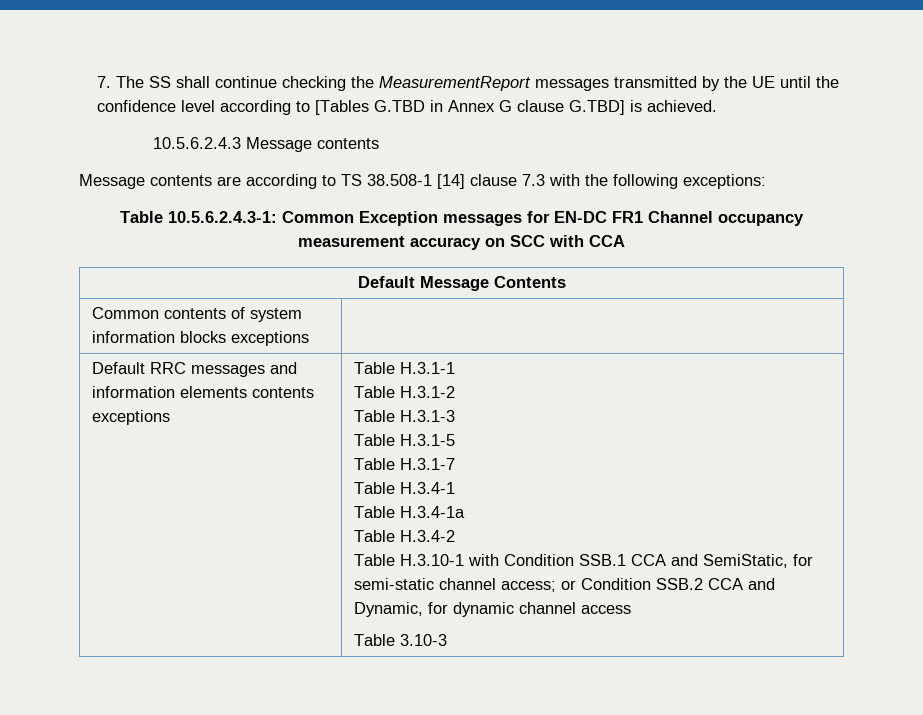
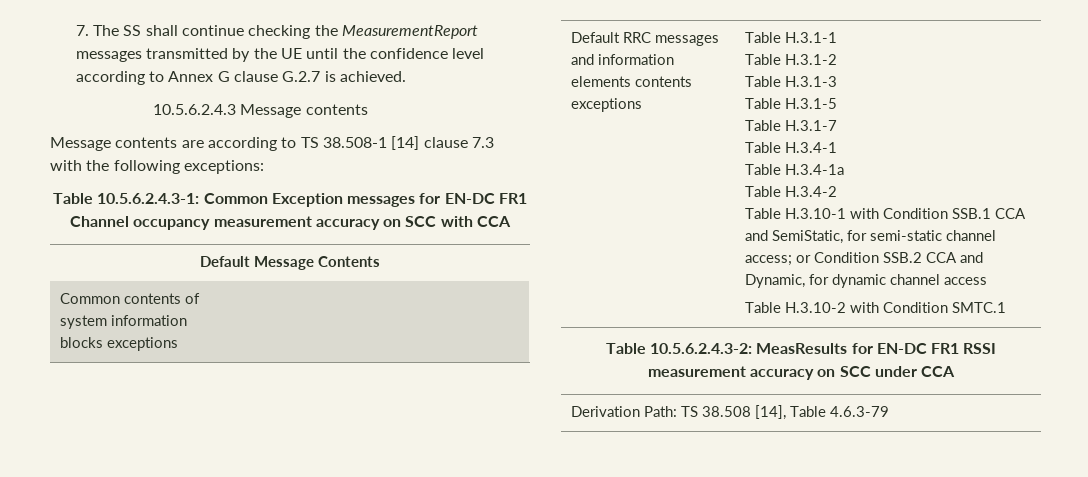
- 7. The SS shall continue checking the MeasurementReport messages transmitted by the UE until the confidence level according to [Tables G.TBD in Annex G clause G.TBD] is achieved.
+ 7. The SS shall continue checking the MeasurementReport messages transmitted by the UE until the confidence level according to Annex G clause G.2.7 is achieved.
- Table 3.10-3
+ Table H.3.10-2 with Condition SMTC.1
+ Table 10.5.6.2.4.3-2: MeasResults for EN-DC FR1 RSSI measurement accuracy on SCC under CCA
+ Derivation Path: TS 38.508 [14], Table 4.6.3-79

